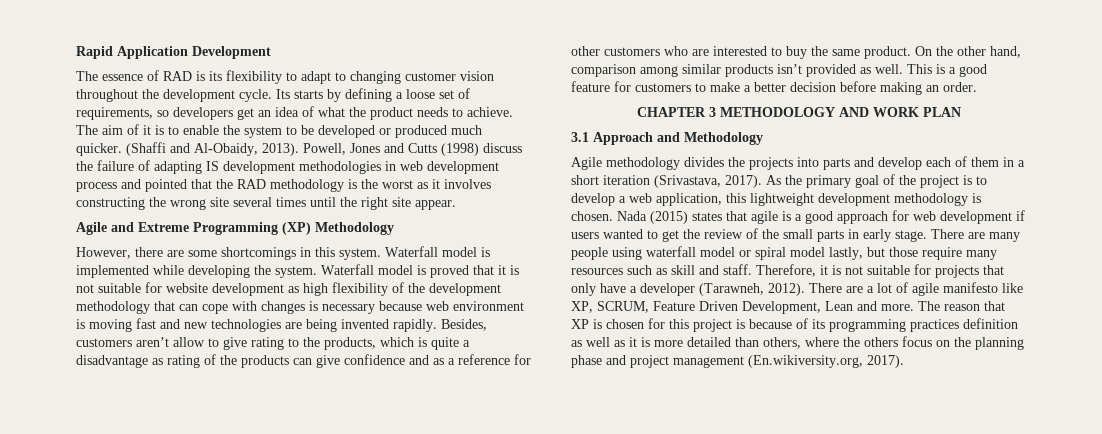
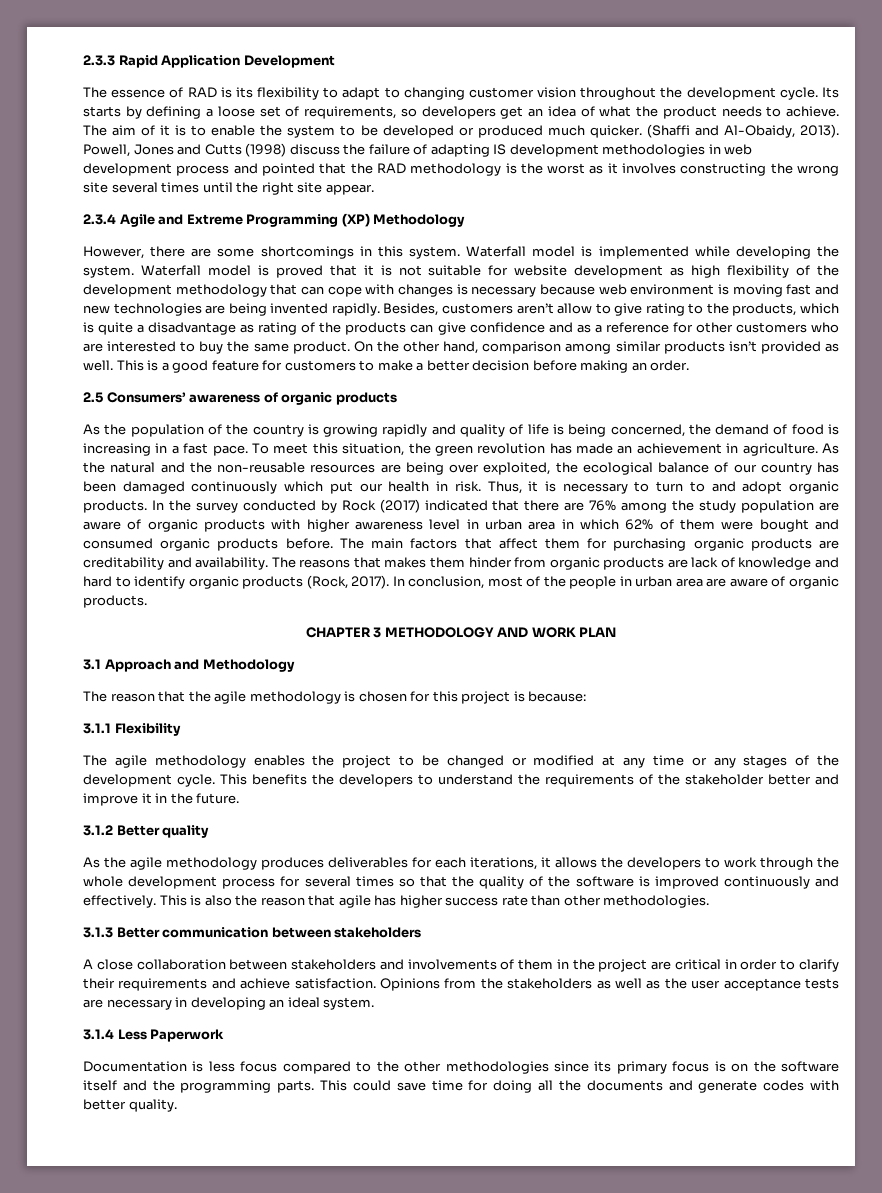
- Rapid Application Development
+ 2.3.3 Rapid Application Development
- Agile and Extreme Programming (XP) Methodology
+ 2.3.4 Agile and Extreme Programming (XP) Methodology
+ 2.5 Consumers’ awareness of organic products
+ As the population of the country is growing rapidly and quality of life is being concerned, the demand of food is increasing in a fast pace. To meet this situation, the green revolution has made an achievement in agriculture. As the natural and the non-reusable resources are being over exploited, the ecological balance of our country has been damaged continuously which put our health in risk. Thus, it is necessary to turn to and adopt organic products. In the survey conducted by Rock (2017) indicated that there are 76% among the study population are aware of organic products with higher awareness level in urban area in which 62% of them were bought and consumed organic products before. The main factors that affect them for purchasing organic products are creditability and availability. The reasons that makes them hinder from organic products are lack of knowledge and hard to identify organic products (Rock, 2017). In conclusion, most of the people in urban area are aware of organic products.
- Agile methodology divides the projects into parts and develop each of them in a short iteration (Srivastava, 2017). As the primary goal of the project is to develop a web application, this lightweight development methodology is chosen. Nada (2015) states that agile is a good approach for web development if users wanted to get the review of the small parts in early stage. There are many people using waterfall model or spiral model lastly, but those require many resources such as skill and staff. Therefore, it is not suitable for projects that only have a developer (Tarawneh, 2012). There are a lot of agile manifesto like XP, SCRUM, Feature Driven Development, Lean and more. The reason that XP is chosen for this project is because of its programming practices definition as well as it is more detailed than others, where the others focus on the planning phase and project management (En.wikiversity.org, 2017).
+ The reason that the agile methodology is chosen for this project is because:
+ 3.1.1 Flexibility
+ The agile methodology enables the project to be changed or modified at any time or any stages of the development cycle. This benefits the developers to understand the requirements of the stakeholder better and improve it in the future.
+ 3.1.2 Better quality
+ As the agile methodology produces deliverables for each iterations, it allows the developers to work through the whole development process for several times so that the quality of the software is improved continuously and effectively. This is also the reason that agile has higher success rate than other methodologies.
+ 3.1.3 Better communication between stakeholders
+ A close collaboration between stakeholders and involvements of them in the project are critical in order to clarify their requirements and achieve satisfaction. Opinions from the stakeholders as well as the user acceptance tests are necessary in developing an ideal system.
+ 3.1.4 Less Paperwork
+ Documentation is less focus compared to the other methodologies since its primary focus is on the software itself and the programming parts. This could save time for doing all the documents and generate codes with better quality.

